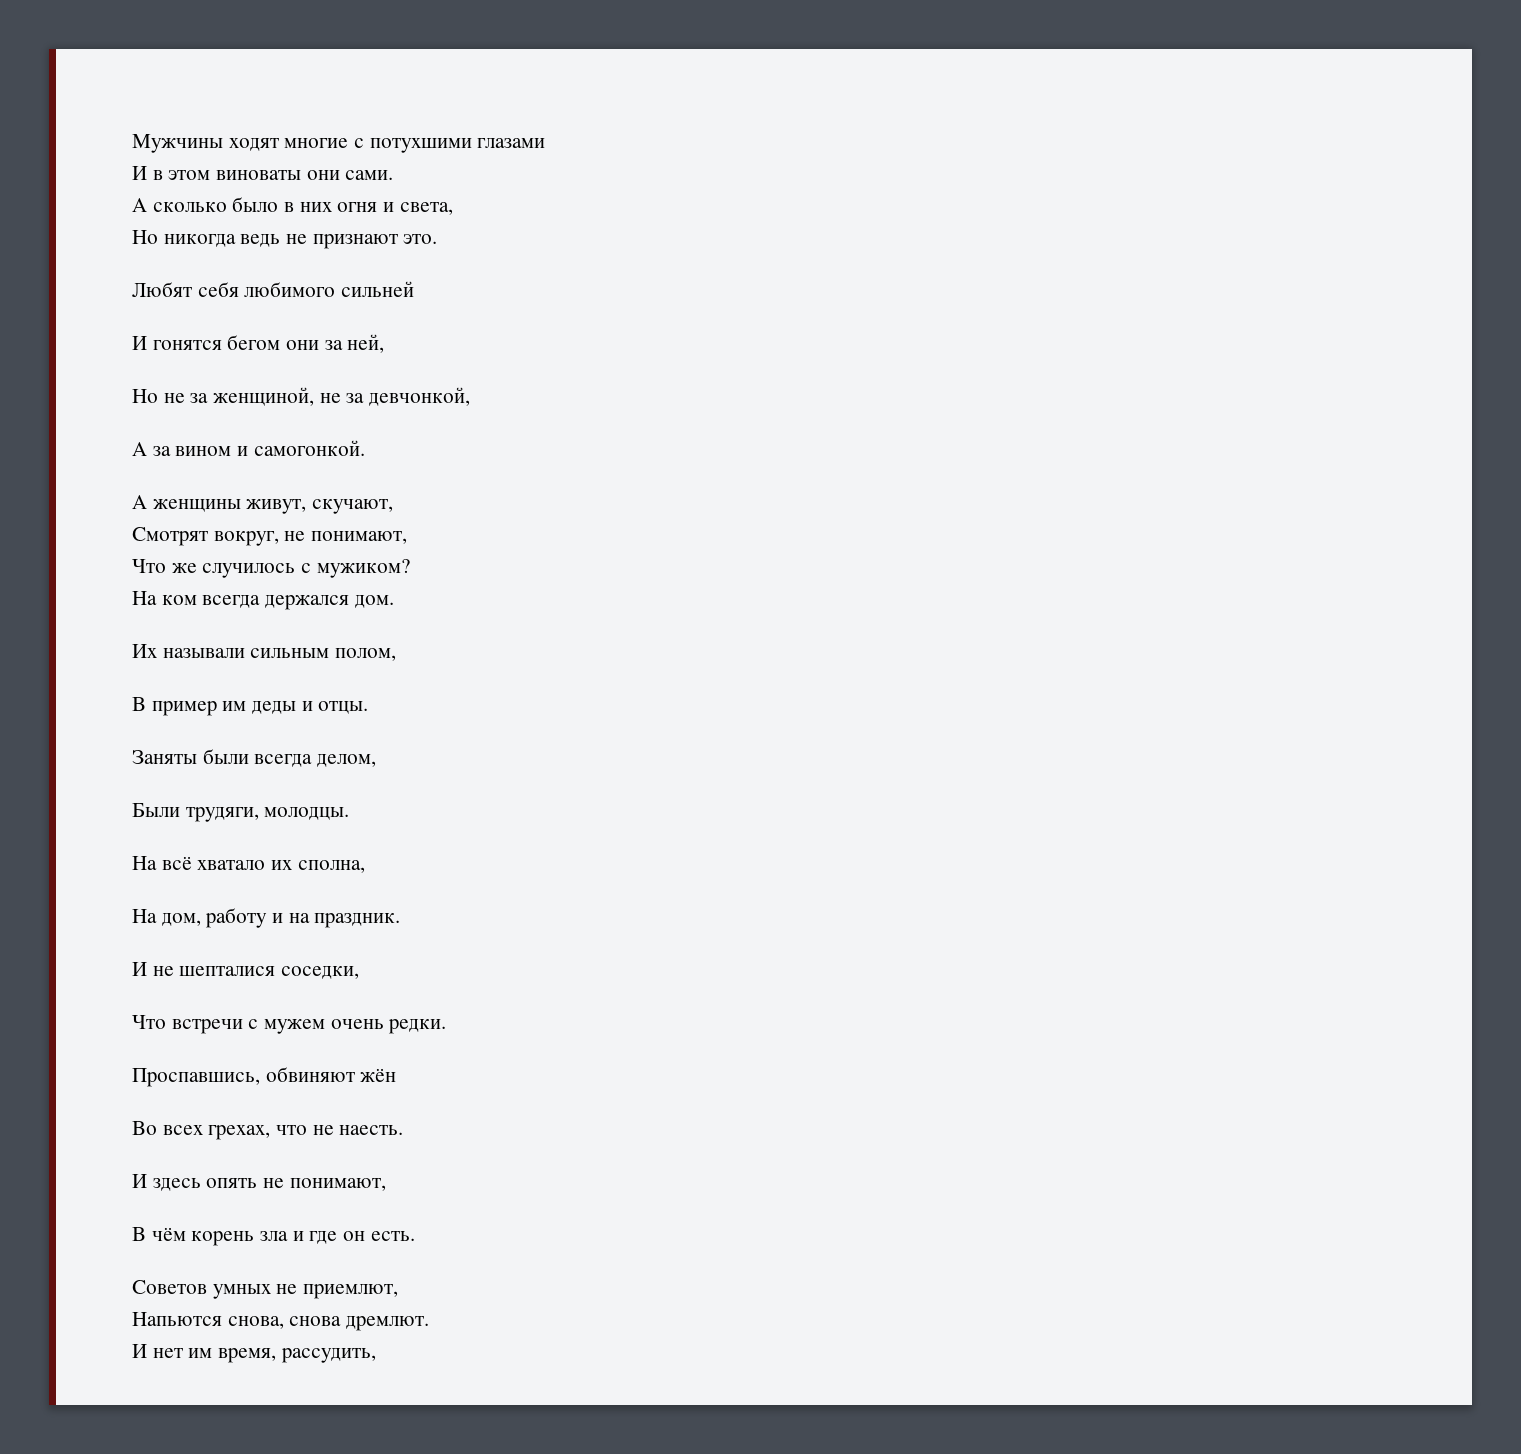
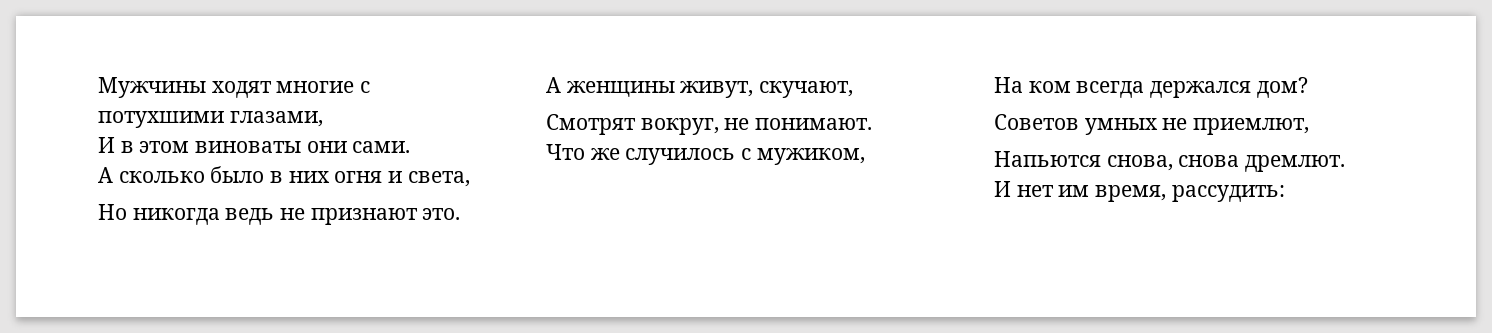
- Мужчины ходят многие с потухшими глазами
+ Мужчины ходят многие с потухшими глазами,
- Любят себя любимого сильней
- И гонятся бегом они за ней,
- Но не за женщиной, не за девчонкой,
- А за вином и самогонкой.
- Смотрят вокруг, не понимают,
+ Смотрят вокруг, не понимают.
- Что же случилось с мужиком?
+ Что же случилось с мужиком,
- На ком всегда держался дом.
- Их называли сильным полом,
- В пример им деды и отцы.
- Заняты были всегда делом,
- Были трудяги, молодцы.
- На всё хватало их сполна,
- На дом, работу и на праздник.
- И не шепталися соседки,
- Что встречи с мужем очень редки.
- Проспавшись, обвиняют жён
- Во всех грехах, что не наесть.
- И здесь опять не понимают,
- В чём корень зла и где он есть.
+ На ком всегда держался дом?
- И нет им время, рассудить,
+ И нет им время, рассудить:

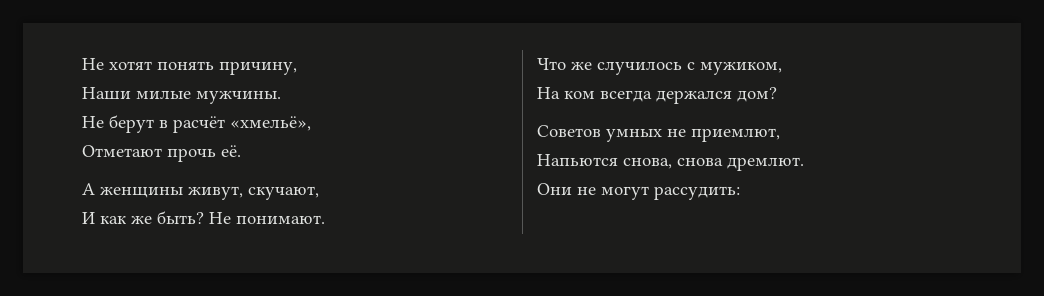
- Мужчины ходят многие с потухшими глазами,
- И в этом виноваты они сами.
- А сколько было в них огня и света,
- Но никогда ведь не признают это.
+ Не хотят понять причину,
+ Наши милые мужчины.
+ Не берут в расчёт «хмельё»,
+ Отметают прочь её.
- Смотрят вокруг, не понимают.
+ И как же быть? Не понимают.
- И нет им время, рассудить:
+ Они не могут рассудить:

